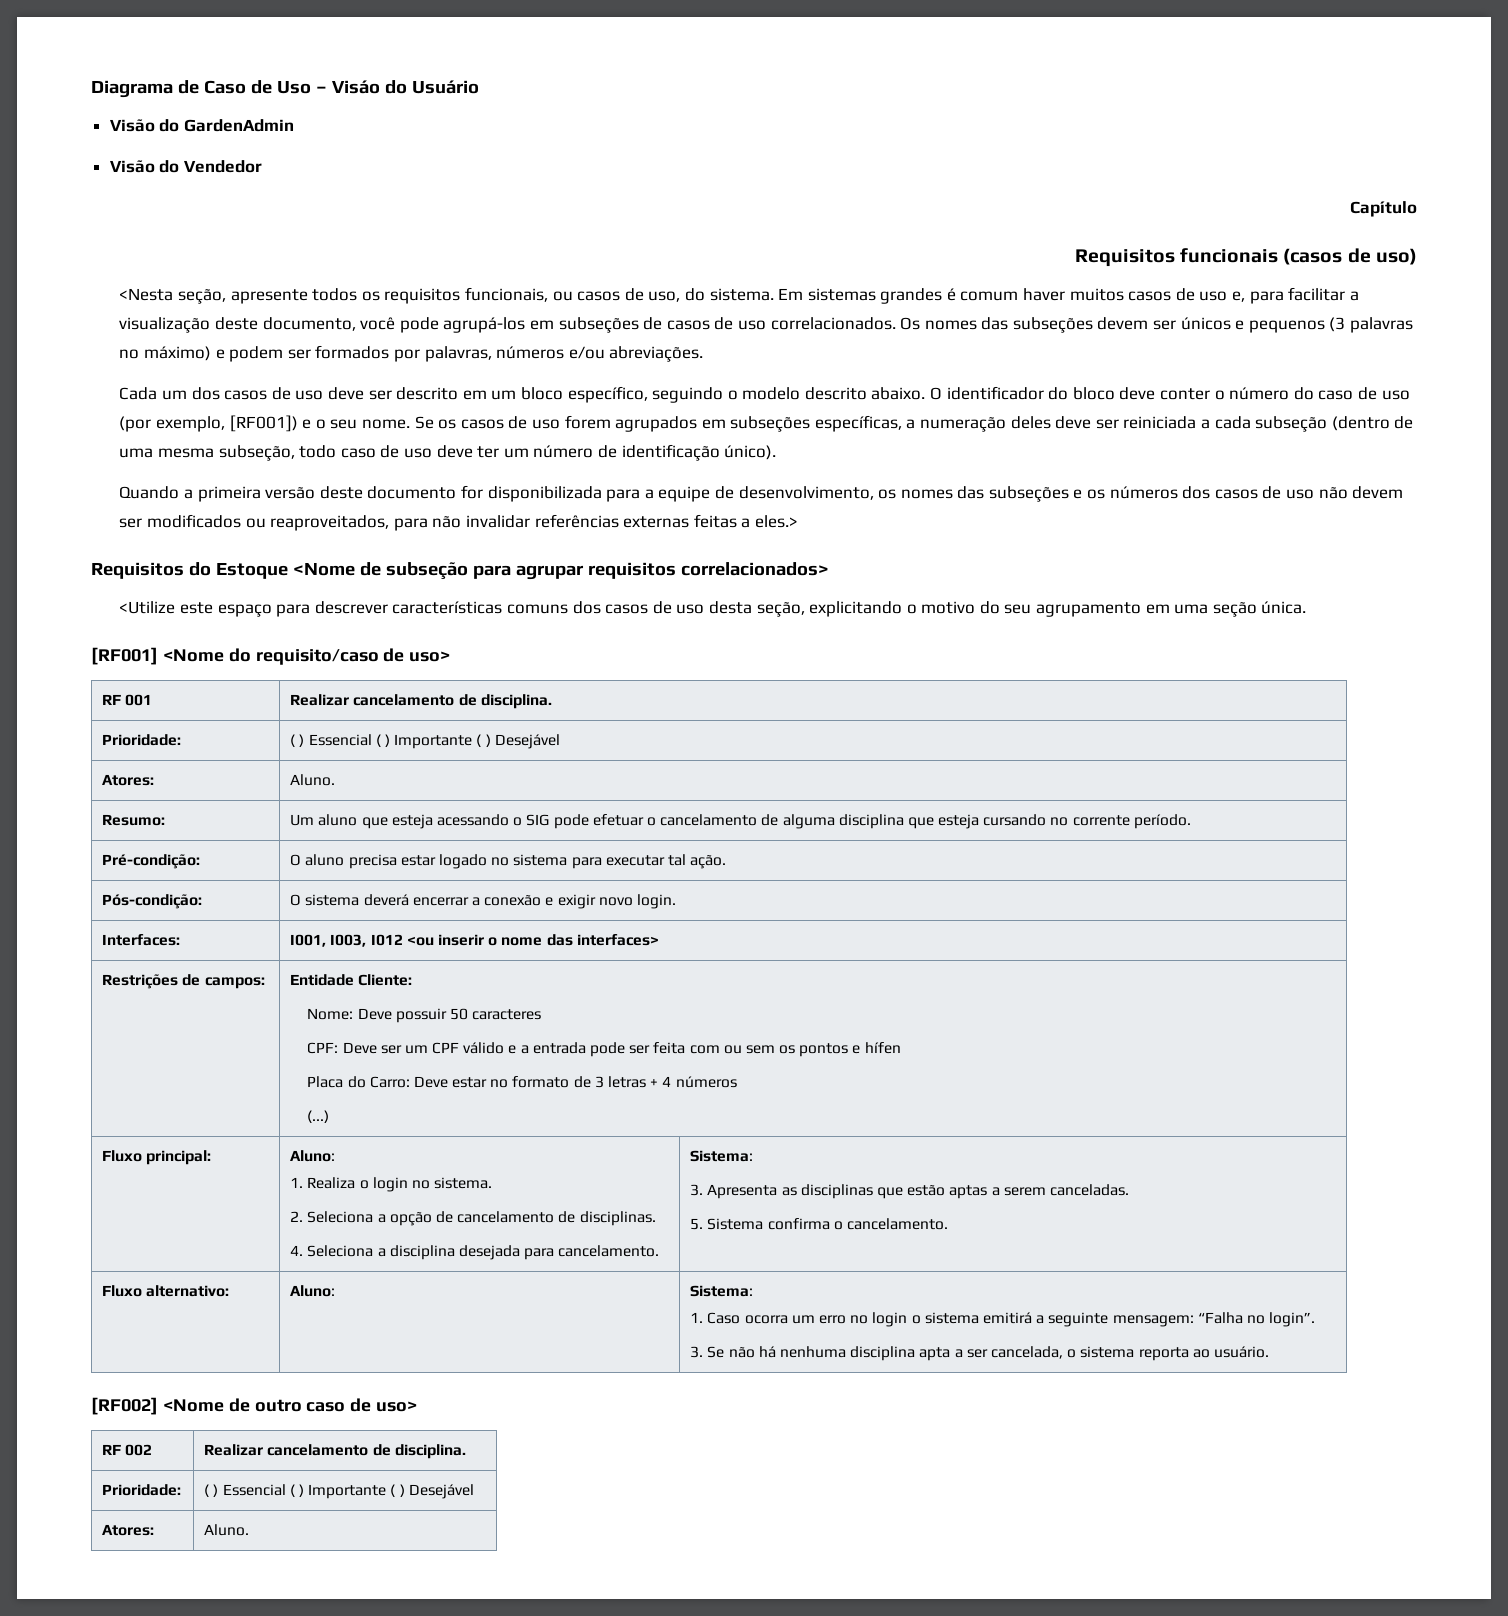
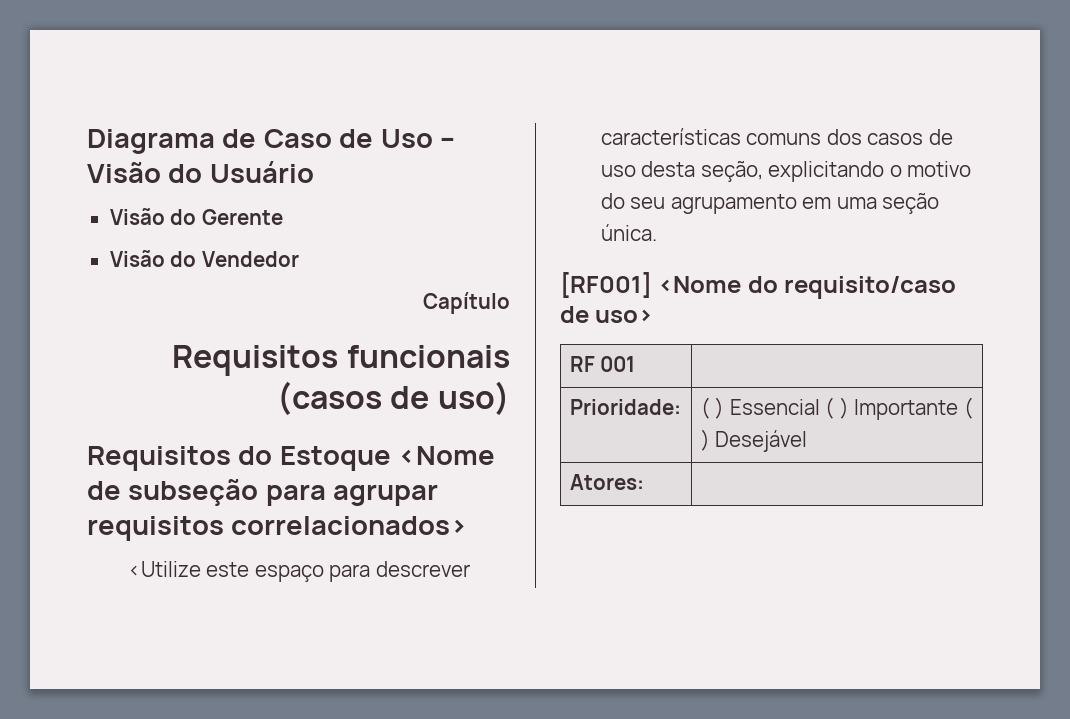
- Diagrama de Caso de Uso – Visáo do Usuário
+ Diagrama de Caso de Uso – Visão do Usuário
- Visão do GardenAdmin
+ Visão do Gerente
- <Nesta seção, apresente todos os requisitos funcionais, ou casos de uso, do sistema. Em sistemas grandes é comum haver muitos casos de uso e, para facilitar a visualização deste documento, você pode agrupá-los em subseções de casos de uso correlacionados. Os nomes das subseções devem ser únicos e pequenos (3 palavras no máximo) e podem ser formados por palavras, números e/ou abreviações.
- Cada um dos casos de uso deve ser descrito em um bloco específico, seguindo o modelo descrito abaixo. O identificador do bloco deve conter o número do caso de uso (por exemplo, [RF001]) e o seu nome. Se os casos de uso forem agrupados em subseções específicas, a numeração deles deve ser reiniciada a cada subseção (dentro de uma mesma subseção, todo caso de uso deve ter um número de identificação único).
- Quando a primeira versão deste documento for disponibilizada para a equipe de desenvolvimento, os nomes das subseções e os números dos casos de uso não devem ser modificados ou reaproveitados, para não invalidar referências externas feitas a eles.>
- RF 001 | Realizar cancelamento de disciplina.
+ RF 001 |
  Prioridade: | ( ) Essencial ( ) Importante ( ) Desejável
- Atores: | Aluno.
- Resumo: | Um aluno que esteja acessando o SIG pode efetuar o cancelamento de alguma disciplina que esteja cursando no corrente período.
- Pré-condição: | O aluno precisa estar logado no sistema para executar tal ação.
- Pós-condição: | O sistema deverá encerrar a conexão e exigir novo login.
- Interfaces: | I001, I003, I012 <ou inserir o nome das interfaces>
- Restrições de campos: | Entidade Cliente:
- Nome: Deve possuir 50 caracteres
- CPF: Deve ser um CPF válido e a entrada pode ser feita com ou sem os pontos e hífen
- Placa do Carro: Deve estar no formato de 3 letras + 4 números
- (...)
- Fluxo principal: | Aluno:
- 1. Realiza o login no sistema.
- 2. Seleciona a opção de cancelamento de disciplinas.
- 4. Seleciona a disciplina desejada para cancelamento. | Sistema:
- 3. Apresenta as disciplinas que estão aptas a serem canceladas.
- 5. Sistema confirma o cancelamento.
- Fluxo alternativo: | Aluno: | Sistema:
- 1. Caso ocorra um erro no login o sistema emitirá a seguinte mensagem: “Falha no login”.
- 3. Se não há nenhuma disciplina apta a ser cancelada, o sistema reporta ao usuário.
- [RF002] <Nome de outro caso de uso>
- RF 002 | Realizar cancelamento de disciplina.
- Prioridade: | ( ) Essencial ( ) Importante ( ) Desejável
- Atores: | Aluno.
+ Atores: |

